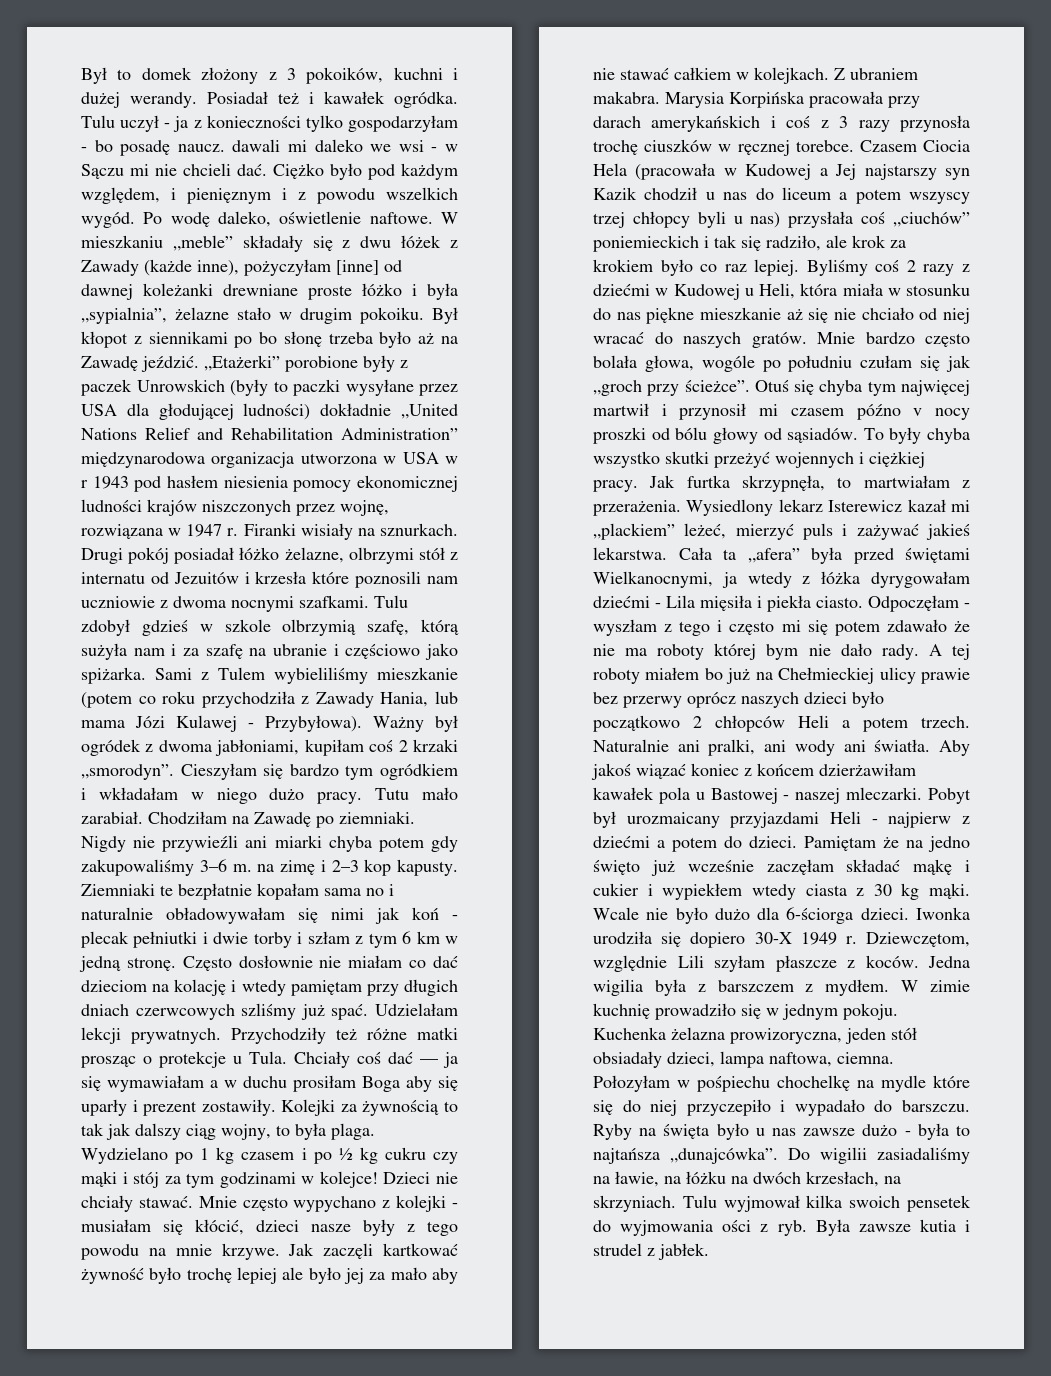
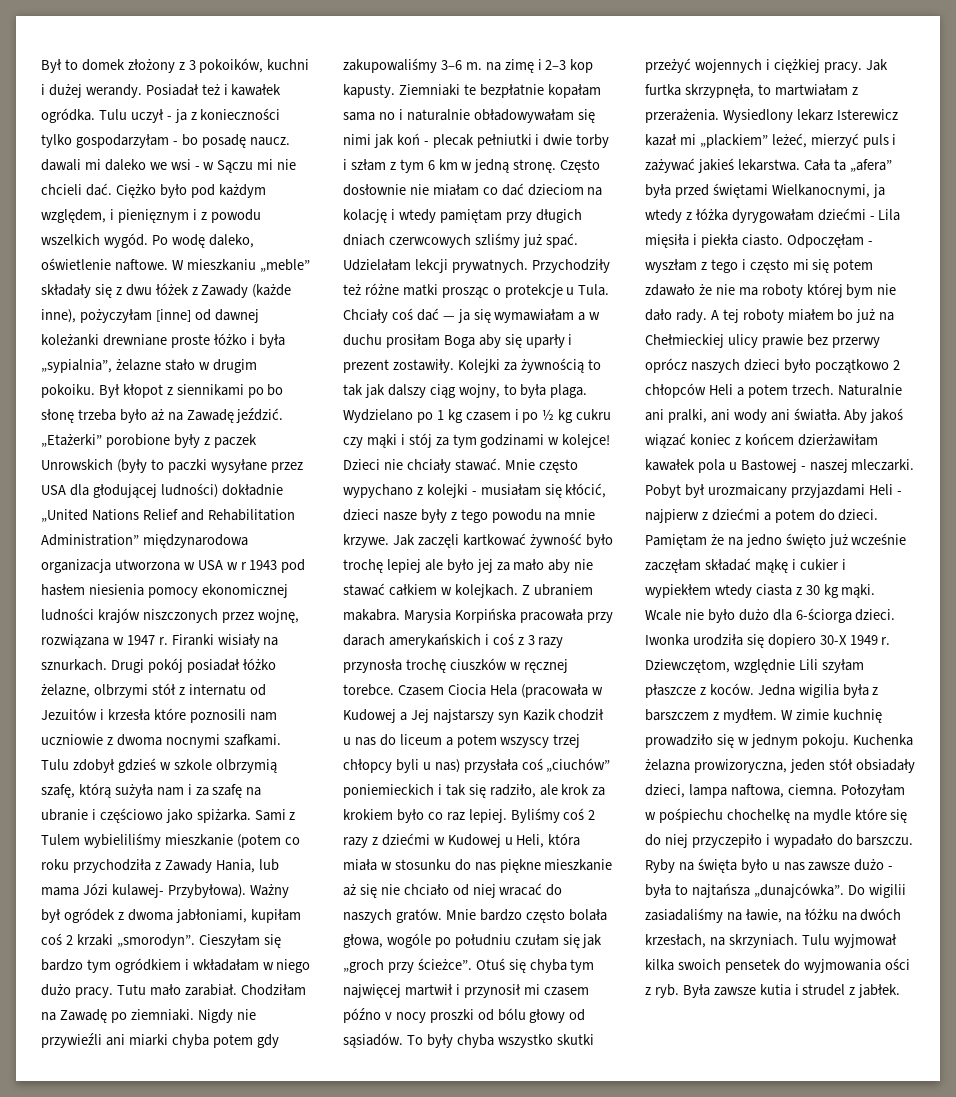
- Sami z Tulem wybieliliśmy mieszkanie (potem co roku przychodziła z Zawady Hania, lub mama Józi Kulawej - Przybyłowa).
+ Sami z Tulem wybieliliśmy mieszkanie (potem co roku przychodziła z Zawady Hania, lub mama Józi kulawej- Przybyłowa).

